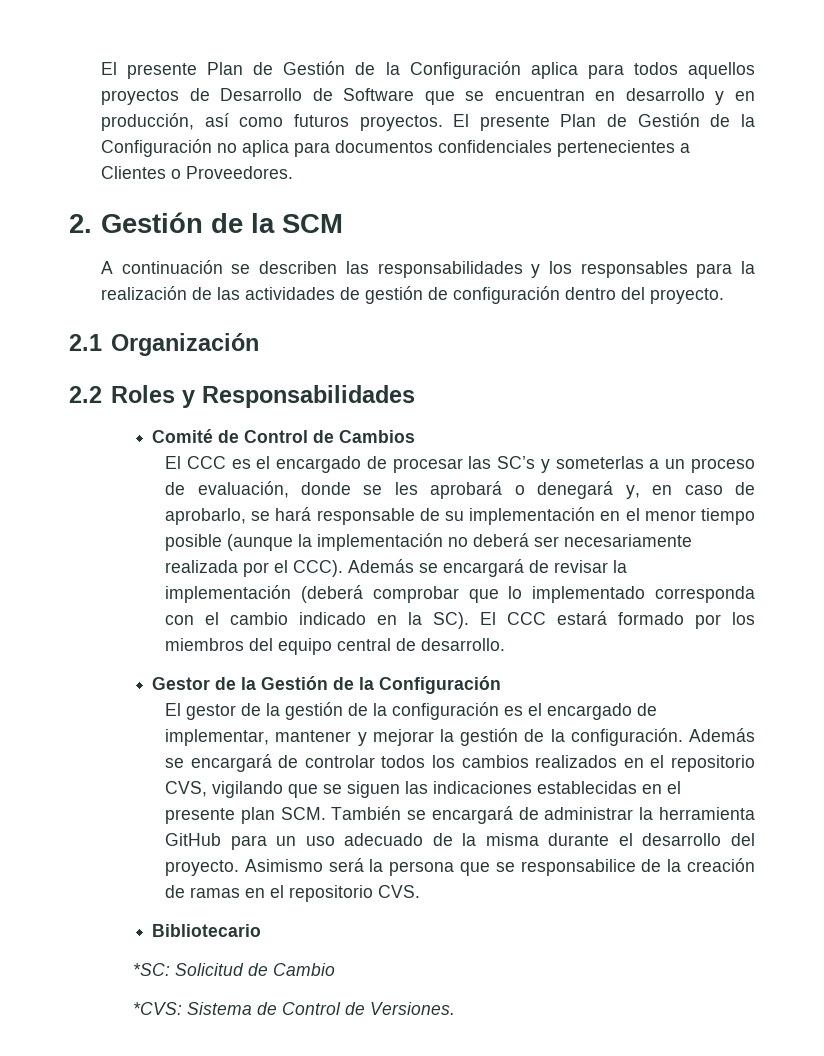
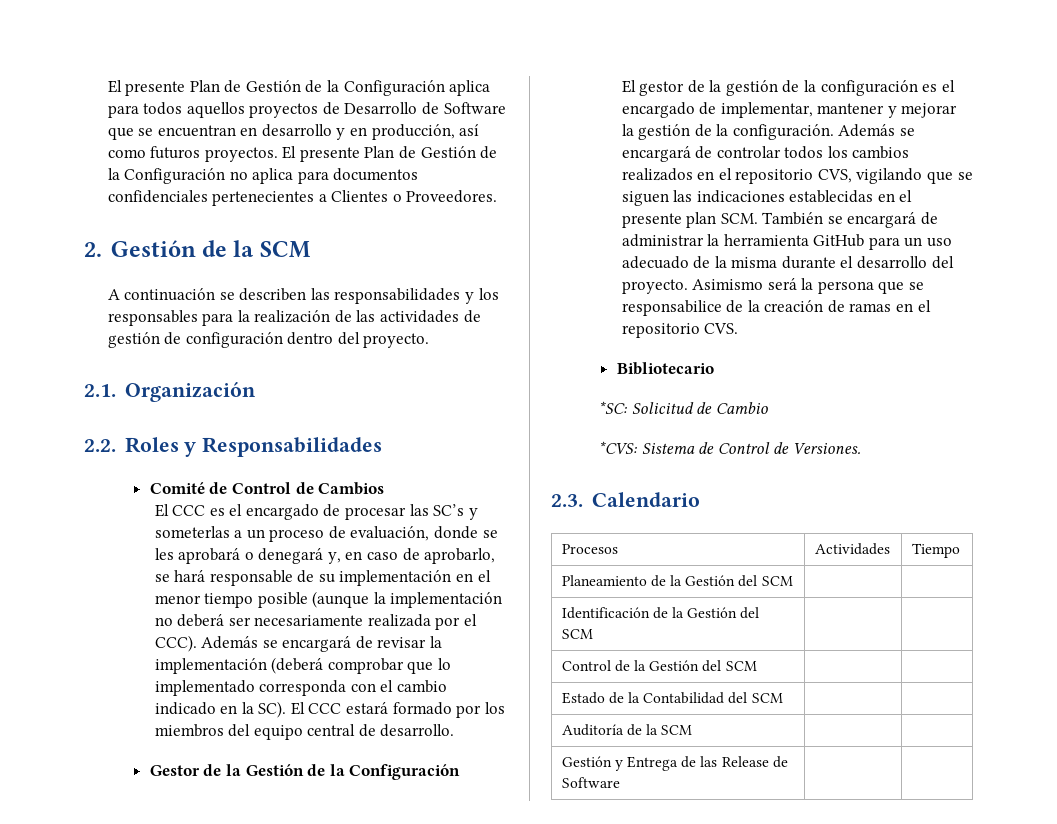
- 2.1 Organización
+ 2.1. Organización
- 2.2 Roles y Responsabilidades
+ 2.2. Roles y Responsabilidades
+ 2.3. Calendario
+ Procesos | Actividades | Tiempo
+ Planeamiento de la Gestión del SCM | |
+ Identificación de la Gestión del SCM | |
+ Control de la Gestión del SCM | |
+ Estado de la Contabilidad del SCM | |
+ Auditoría de la SCM | |
+ Gestión y Entrega de las Release de Software | |

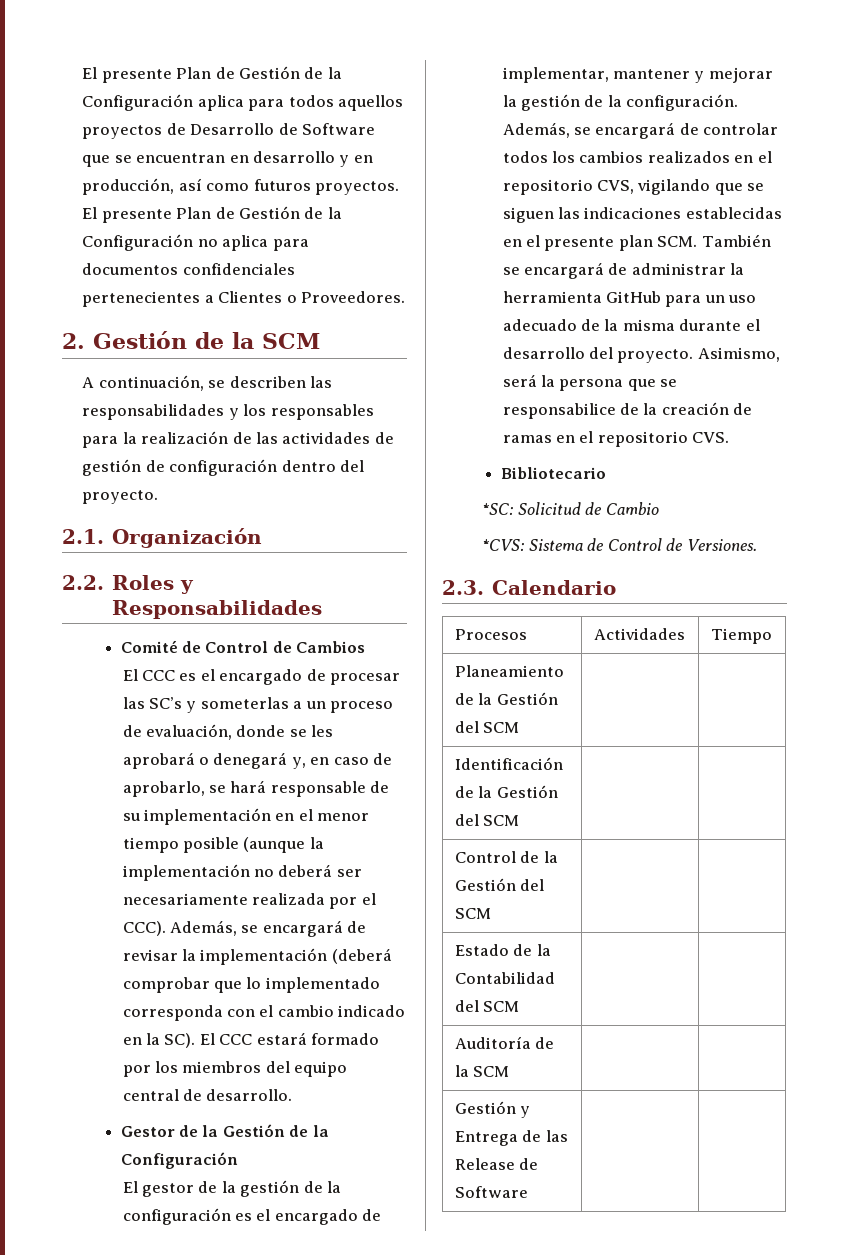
- A continuación se describen las responsabilidades y los responsables para la realización de las actividades de gestión de configuración dentro del proyecto.
+ A continuación, se describen las responsabilidades y los responsables para la realización de las actividades de gestión de configuración dentro del proyecto.
- Además se encargará de revisar la implementación (deberá comprobar que lo implementado corresponda con el cambio indicado en la SC). El CCC estará formado por los miembros del equipo central de desarrollo.
+ Además, se encargará de revisar la implementación (deberá comprobar que lo implementado corresponda con el cambio indicado en la SC). El CCC estará formado por los miembros del equipo central de desarrollo.
- Además se encargará de controlar todos los cambios realizados en el repositorio CVS, vigilando que se siguen las indicaciones establecidas en el presente plan SCM. También se encargará de administrar la herramienta GitHub para un uso adecuado de la misma durante el desarrollo del proyecto.
+ Además, se encargará de controlar todos los cambios realizados en el repositorio CVS, vigilando que se siguen las indicaciones establecidas en el presente plan SCM. También se encargará de administrar la herramienta GitHub para un uso adecuado de la misma durante el desarrollo del proyecto.
- Asimismo será la persona que se responsabilice de la creación de ramas en el repositorio CVS.
+ Asimismo, será la persona que se responsabilice de la creación de ramas en el repositorio CVS.

